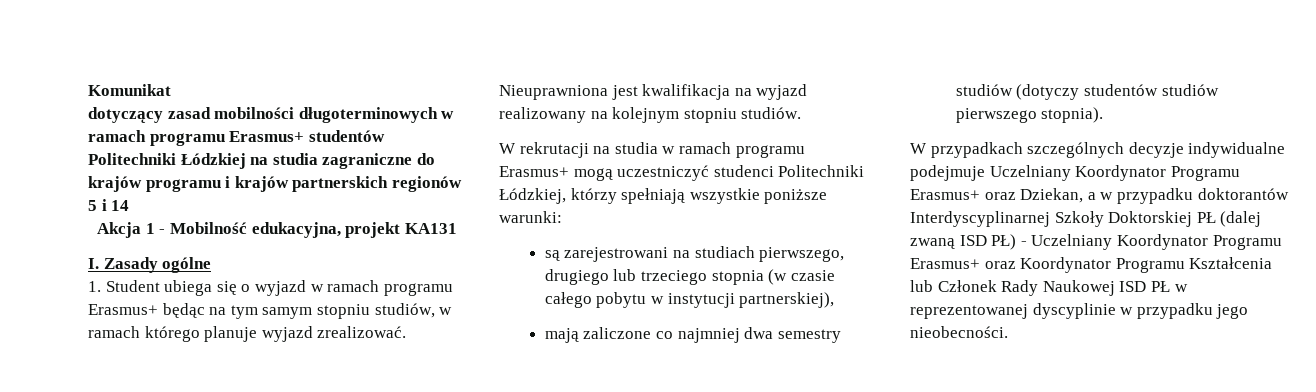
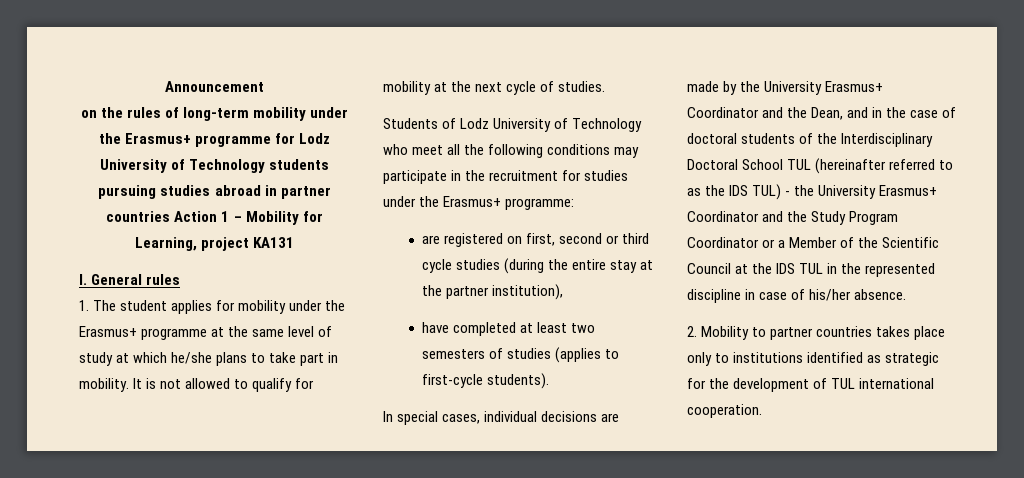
- Komunikat
- dotyczący zasad mobilności długoterminowych w ramach programu Erasmus+ studentów Politechniki Łódzkiej na studia zagraniczne do krajów programu i krajów partnerskich regionów 5 i 14
- Akcja 1 - Mobilność edukacyjna, projekt KA131
+ Announcement
+ on the rules of long-term mobility under the Erasmus+ programme for Lodz University of Technology students pursuing studies abroad in partner countries Action 1 – Mobility for Learning, project KA131
- I. Zasady ogólne
- 1. Student ubiega się o wyjazd w ramach programu Erasmus+ będąc na tym samym stopniu studiów, w ramach którego planuje wyjazd zrealizować. Nieuprawniona jest kwalifikacja na wyjazd realizowany na kolejnym stopniu studiów.
- W rekrutacji na studia w ramach programu Erasmus+ mogą uczestniczyć studenci Politechniki Łódzkiej, którzy spełniają wszystkie poniższe warunki:
- są zarejestrowani na studiach pierwszego, drugiego lub trzeciego stopnia (w czasie całego pobytu w instytucji partnerskiej),
- mają zaliczone co najmniej dwa semestry studiów (dotyczy studentów studiów pierwszego stopnia).
- W przypadkach szczególnych decyzje indywidualne podejmuje Uczelniany Koordynator Programu Erasmus+ oraz Dziekan, a w przypadku doktorantów Interdyscyplinarnej Szkoły Doktorskiej PŁ (dalej zwaną ISD PŁ) - Uczelniany Koordynator Programu Erasmus+ oraz Koordynator Programu Kształcenia lub Członek Rady Naukowej ISD PŁ w reprezentowanej dyscyplinie w przypadku jego nieobecności.
+ I. General rules
+ 1. The student applies for mobility under the Erasmus+ programme at the same level of study at which he/she plans to take part in mobility. It is not allowed to qualify for mobility at the next cycle of studies.
+ Students of Lodz University of Technology who meet all the following conditions may participate in the recruitment for studies under the Erasmus+ programme:
+ are registered on first, second or third cycle studies (during the entire stay at the partner institution),
+ have completed at least two semesters of studies (applies to first-cycle students).
+ In special cases, individual decisions are made by the University Erasmus+ Coordinator and the Dean, and in the case of doctoral students of the Interdisciplinary Doctoral School TUL (hereinafter referred to as the IDS TUL) - the University Erasmus+ Coordinator and the Study Program Coordinator or a Member of the Scientific Council at the IDS TUL in the represented discipline in case of his/her absence.
+ 2. Mobility to partner countries takes place only to institutions identified as strategic for the development of TUL international cooperation.

